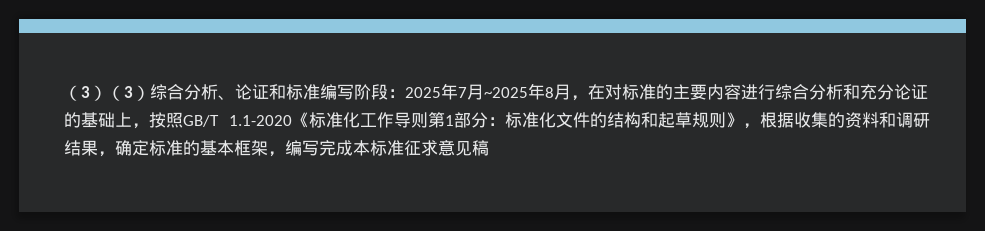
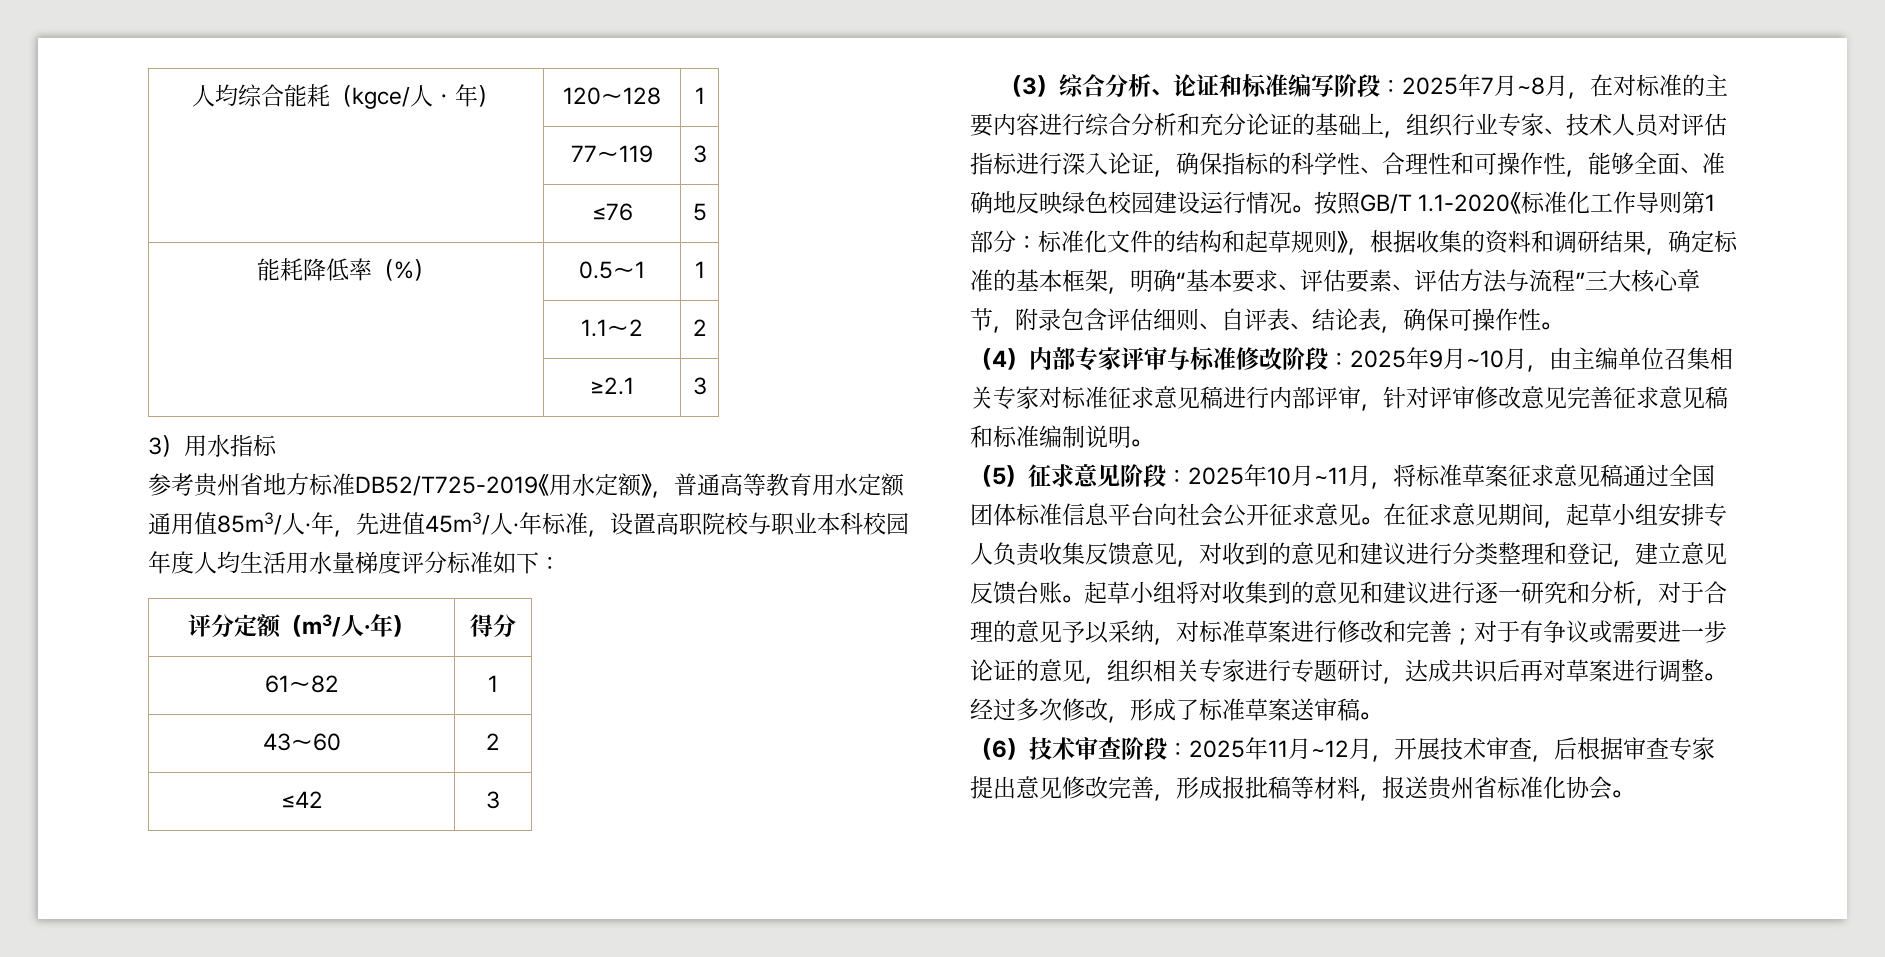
- （3）（3）综合分析、论证和标准编写阶段：2025年7月~2025年8月，在对标准的主要内容进行综合分析和充分论证的基础上，按照GB/T 1.1-2020《标准化工作导则第1部分：标准化文件的结构和起草规则》，根据收集的资料和调研结果，确定标准的基本框架，编写完成本标准征求意见稿
+ 人均综合能耗（kgce/人・年） | 120～128 | 1
+ | 77～119 | 3
+ | ≤76 | 5
+ 能耗降低率（%） | 0.5～1 | 1
+ | 1.1～2 | 2
+ | ≥2.1 | 3
+ 3）用水指标
+ 参考贵州省地方标准DB52/T725-2019《用水定额》，普通高等教育用水定额通用值85m3/人·年，先进值45m3/人·年标准，设置高职院校与职业本科校园年度人均生活用水量梯度评分标准如下：
+ 评分定额（m3/人·年） | 得分
+ 61～82 | 1
+ 43～60 | 2
+ ≤42 | 3
+ （3）综合分析、论证和标准编写阶段：2025年7月~8月，在对标准的主要内容进行综合分析和充分论证的基础上，组织行业专家、技术人员对评估指标进行深入论证，确保指标的科学性、合理性和可操作性，能够全面、准确地反映绿色校园建设运行情况。按照GB/T 1.1-2020《标准化工作导则第1部分：标准化文件的结构和起草规则》，根据收集的资料和调研结果，确定标准的基本框架，明确“基本要求、评估要素、评估方法与流程”三大核心章节，附录包含评估细则、自评表、结论表，确保可操作性。
+ （4）内部专家评审与标准修改阶段：2025年9月~10月，由主编单位召集相关专家对标准征求意见稿进行内部评审，针对评审修改意见完善征求意见稿和标准编制说明。
+ （5）征求意见阶段：2025年10月~11月，将标准草案征求意见稿通过全国团体标准信息平台向社会公开征求意见。在征求意见期间，起草小组安排专人负责收集反馈意见，对收到的意见和建议进行分类整理和登记，建立意见反馈台账。起草小组将对收集到的意见和建议进行逐一研究和分析，对于合理的意见予以采纳，对标准草案进行修改和完善；对于有争议或需要进一步论证的意见，组织相关专家进行专题研讨，达成共识后再对草案进行调整。经过多次修改，形成了标准草案送审稿。
+ （6）技术审查阶段：2025年11月~12月，开展技术审查，后根据审查专家提出意见修改完善，形成报批稿等材料，报送贵州省标准化协会。

